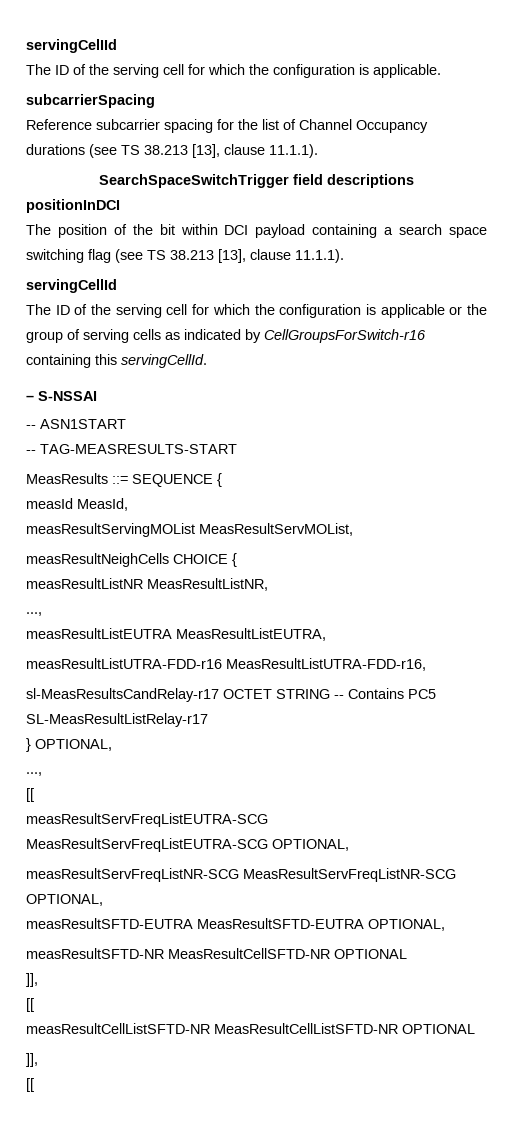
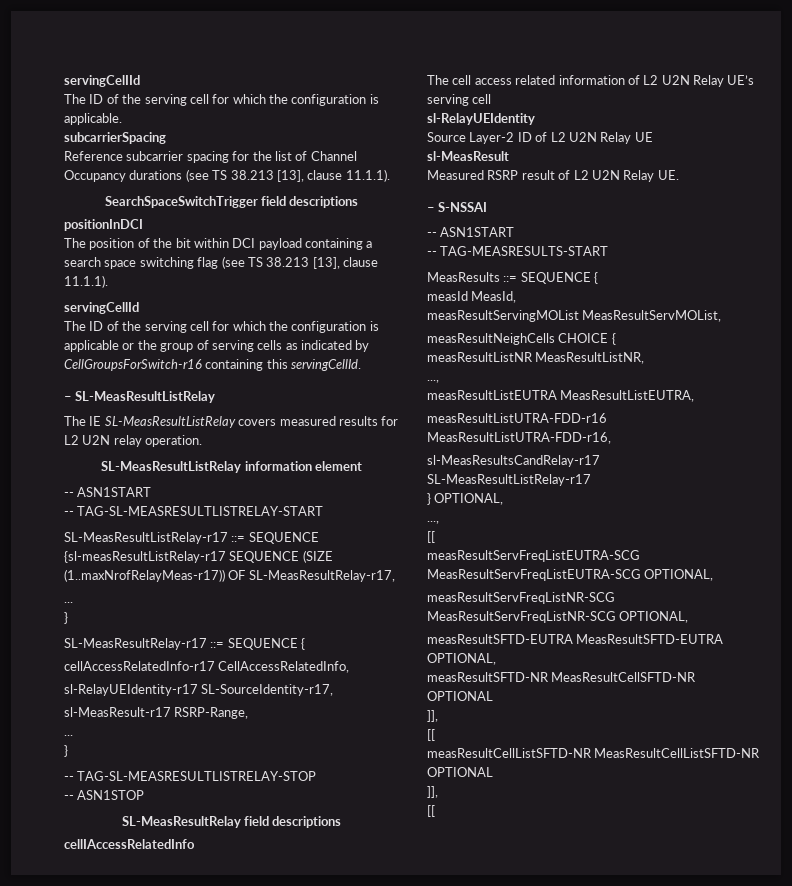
+ – SL-MeasResultListRelay
+ The IE SL-MeasResultListRelay covers measured results for L2 U2N relay operation.
+ SL-MeasResultListRelay information element
+ -- ASN1START
+ -- TAG-SL-MEASRESULTLISTRELAY-START
+ SL-MeasResultListRelay-r17 ::= SEQUENCE {sl-measResultListRelay-r17 SEQUENCE (SIZE (1..maxNrofRelayMeas-r17)) OF SL-MeasResultRelay-r17,
+ ...
+ }
+ SL-MeasResultRelay-r17 ::= SEQUENCE {
+ cellAccessRelatedInfo-r17 CellAccessRelatedInfo,
+ sl-RelayUEIdentity-r17 SL-SourceIdentity-r17,
+ sl-MeasResult-r17 RSRP-Range,
+ ...
+ }
+ -- TAG-SL-MEASRESULTLISTRELAY-STOP
+ -- ASN1STOP
+ SL-MeasResultRelay field descriptions
+ cellIAccessRelatedInfo
+ The cell access related information of L2 U2N Relay UE’s serving cell
+ sl-RelayUEIdentity
+ Source Layer-2 ID of L2 U2N Relay UE
+ sl-MeasResult
+ Measured RSRP result of L2 U2N Relay UE.
- sl-MeasResultsCandRelay-r17 OCTET STRING -- Contains PC5 SL-MeasResultListRelay-r17
+ sl-MeasResultsCandRelay-r17 SL-MeasResultListRelay-r17

